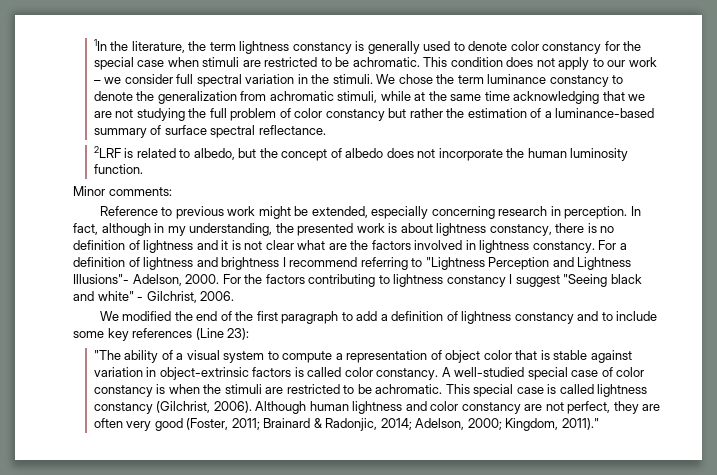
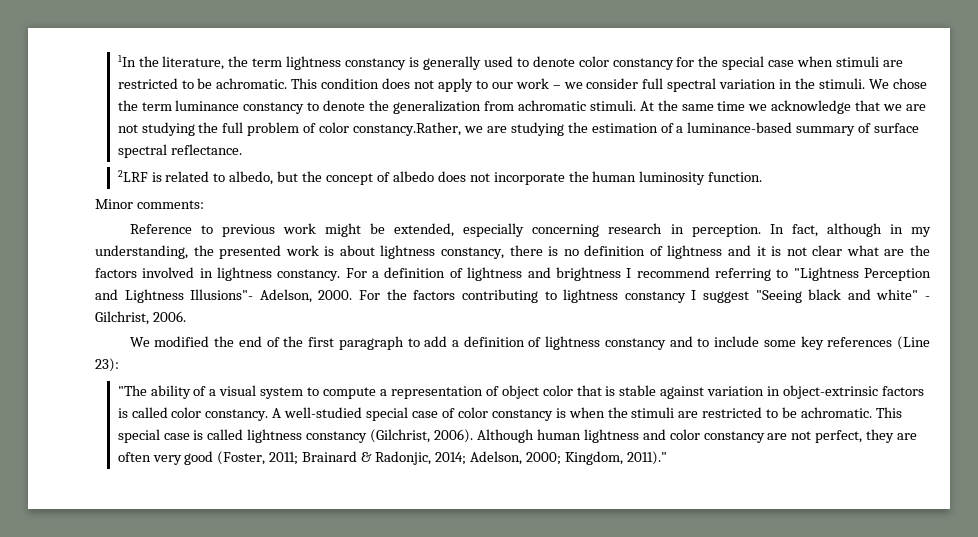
- We chose the term luminance constancy to denote the generalization from achromatic stimuli, while at the same time acknowledging that we are not studying the full problem of color constancy but rather the estimation of a luminance-based summary of surface spectral reflectance.
+ We chose the term luminance constancy to denote the generalization from achromatic stimuli. At the same time we acknowledge that we are not studying the full problem of color constancy.Rather, we are studying the estimation of a luminance-based summary of surface spectral reflectance.

